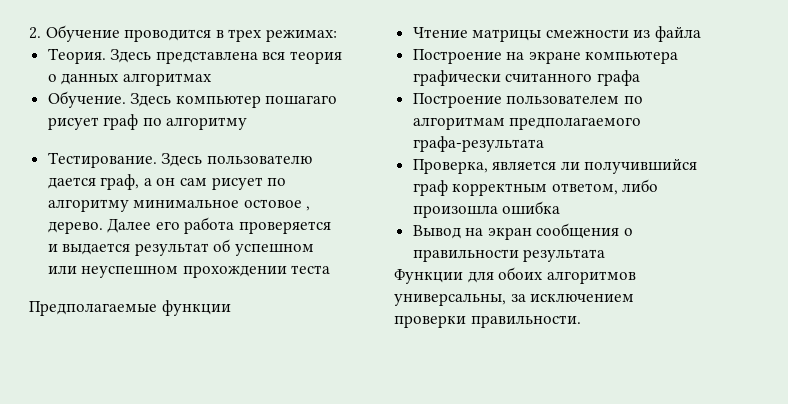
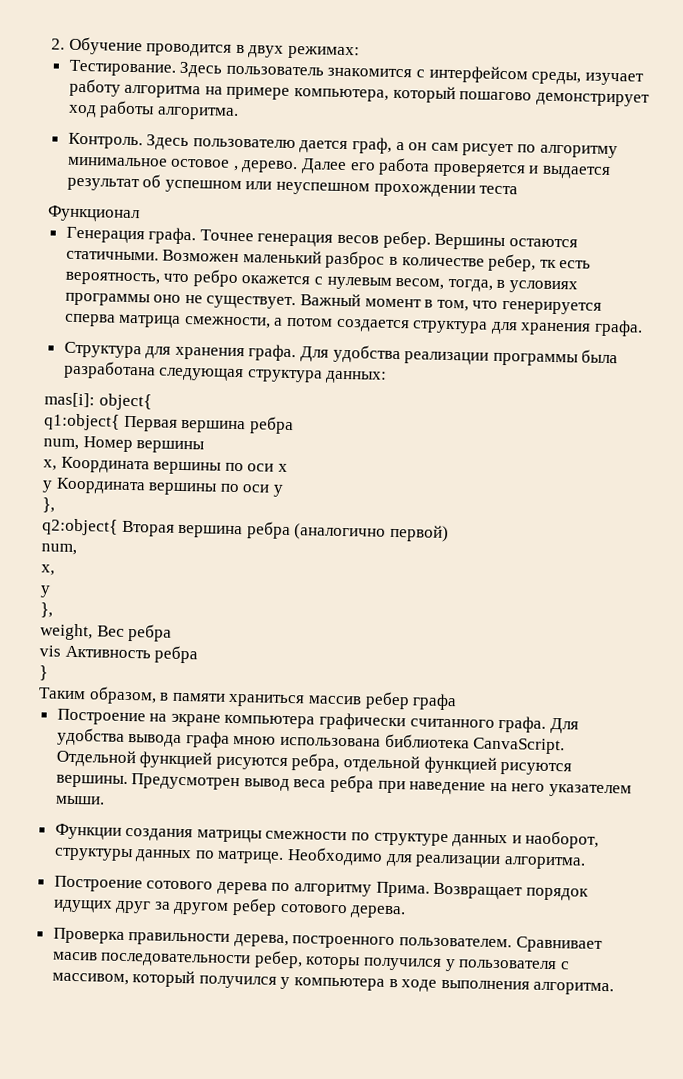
- 2. Обучение проводится в трех режимах:
+ 2. Обучение проводится в двух режимах:
- Теория. Здесь представлена вся теория о данных алгоритмах
- Обучение. Здесь компьютер пошагаго рисует граф по алгоритму
- Тестирование.
+ Тестирование. Здесь пользователь знакомится с интерфейсом среды, изучает работу алгоритма на примере компьютера, который пошагово демонстрирует ход работы алгоритма.
+ Контроль.
- Предполагаемые функции
- Чтение матрицы смежности из файла
+ Функционал
+ Генерация графа. Точнее генерация весов ребер. Вершины остаются статичными. Возможен маленький разброс в количестве ребер, тк есть вероятность, что ребро окажется с нулевым весом, тогда, в условиях программы оно не существует. Важный момент в том, что генерируется сперва матрица смежности, а потом создается структура для хранения графа.
+ Структура для хранения графа. Для удобства реализации программы была разработана следующая структура данных:
+ mas[i]: object{
+ q1:object{ Первая вершина ребра
+ num, Номер вершины
+ x, Координата вершины по оси х
+ y Координата вершины по оси y
+ },
+ q2:object{ Вторая вершина ребра (аналогично первой)
+ num,
+ x,
+ y
+ },
+ weight, Вес ребра
+ vis Активность ребра
+ }
+ Таким образом, в памяти храниться массив ребер графа
- Построение на экране компьютера графически считанного графа
- Построение пользователем по алгоритмам предполагаемого графа-результата
- Проверка, является ли получившийся граф корректным ответом, либо произошла ошибка
- Вывод на экран сообщения о правильности результата
- Функции для обоих алгоритмов универсальны, за исключением проверки правильности.
+ Построение на экране компьютера графически считанного графа. Для удобства вывода графа мною использована библиотека CanvaScript. Отдельной функцией рисуются ребра, отдельной функцией рисуются вершины. Предусмотрен вывод веса ребра при наведение на него указателем мыши.
+ Функции создания матрицы смежности по структуре данных и наоборот, структуры данных по матрице. Необходимо для реализации алгоритма.
+ Построение сотового дерева по алгоритму Прима. Возвращает порядок идущих друг за другом ребер сотового дерева.
+ Проверка правильности дерева, построенного пользователем. Сравнивает масив последовательности ребер, которы получился у пользователя с массивом, который получился у компьютера в ходе выполнения алгоритма.

